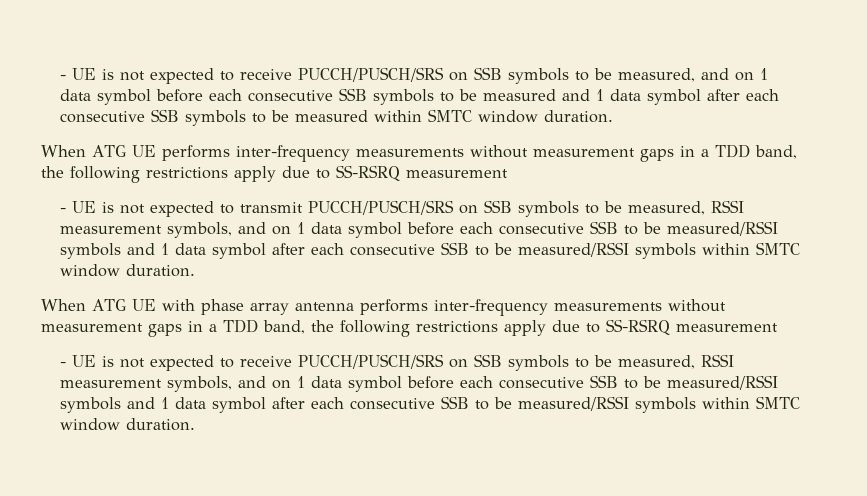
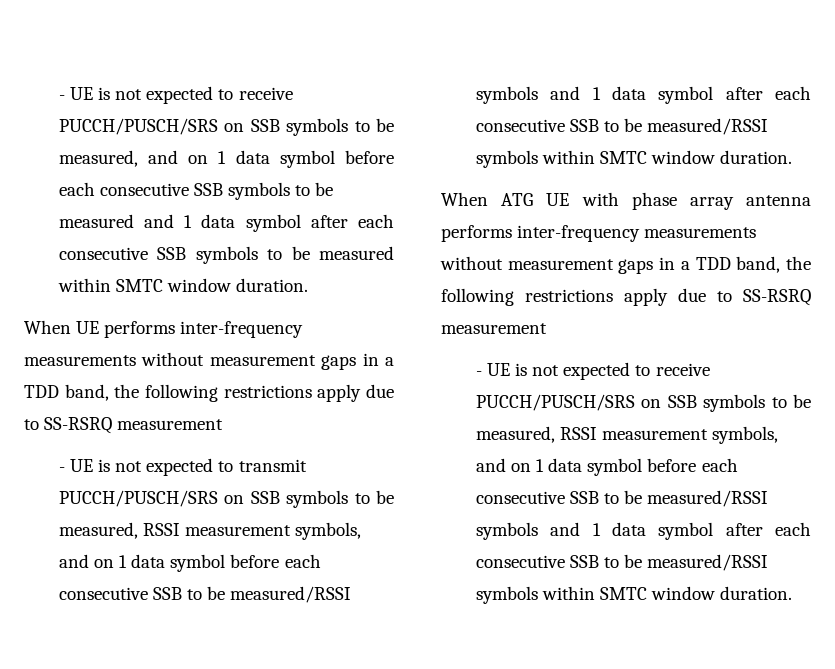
- When ATG UE performs inter-frequency measurements without measurement gaps in a TDD band, the following restrictions apply due to SS-RSRQ measurement
+ When UE performs inter-frequency measurements without measurement gaps in a TDD band, the following restrictions apply due to SS-RSRQ measurement

